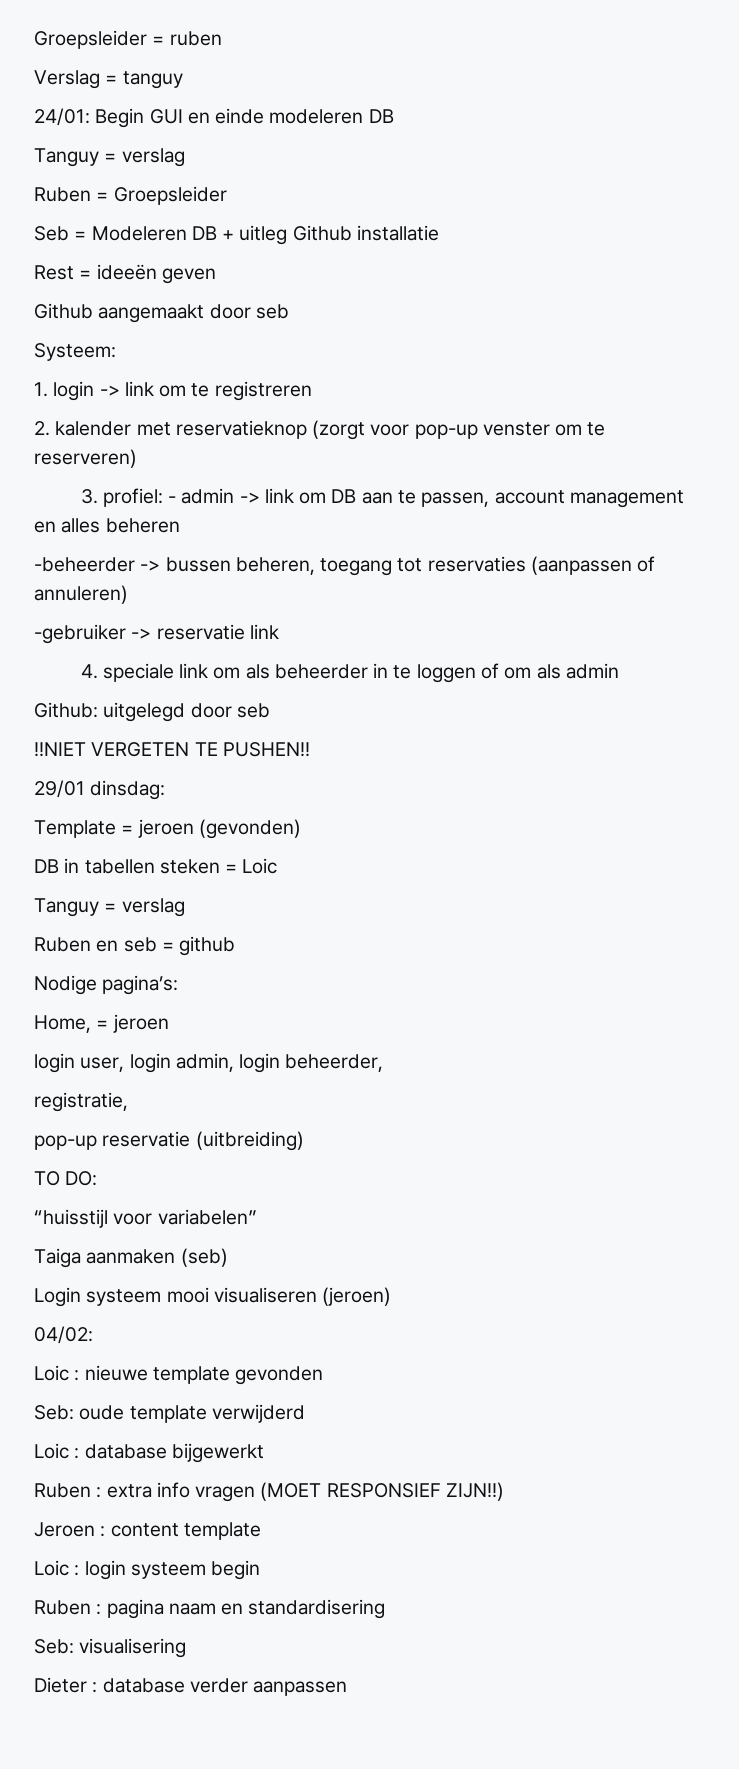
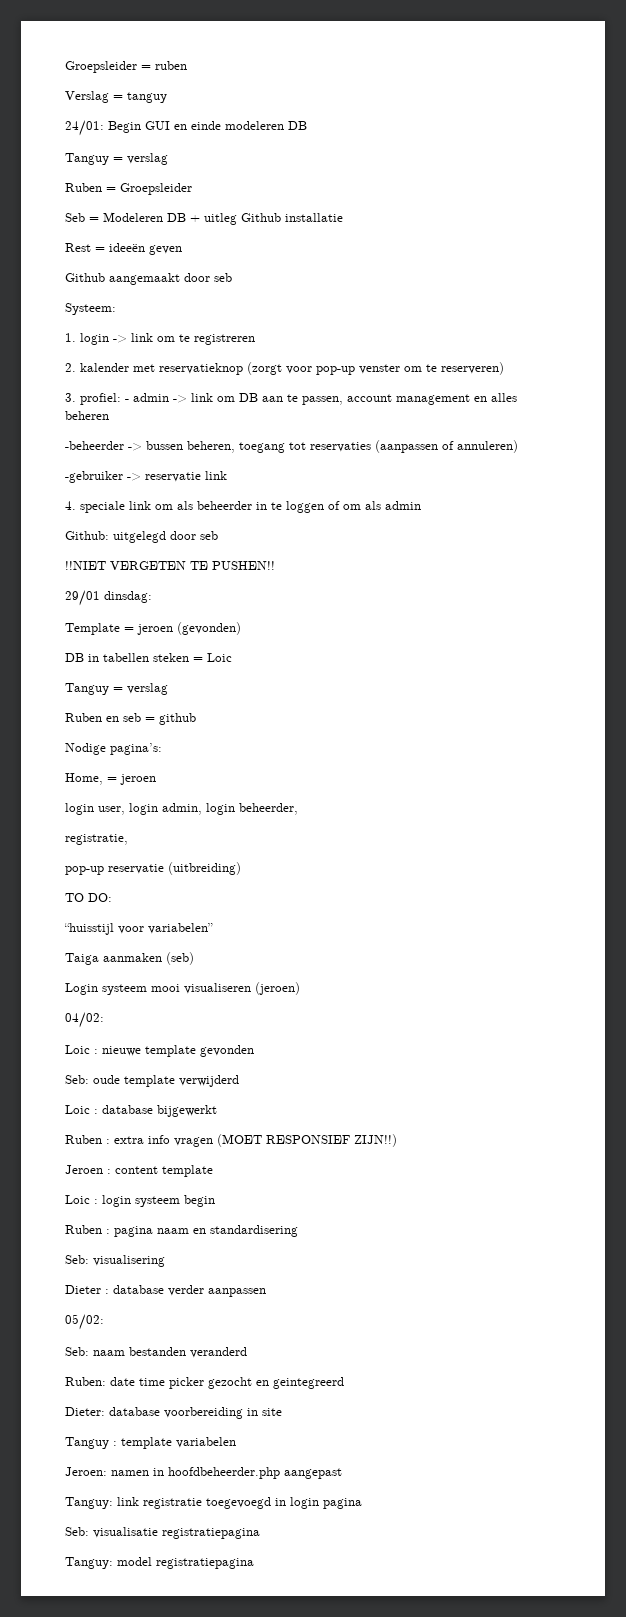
+ 05/02:
+ Seb: naam bestanden veranderd
+ Ruben: date time picker gezocht en geintegreerd
+ Dieter: database voorbereiding in site
+ Tanguy : template variabelen
+ Jeroen: namen in hoofdbeheerder.php aangepast
+ Tanguy: link registratie toegevoegd in login pagina
+ Seb: visualisatie registratiepagina
+ Tanguy: model registratiepagina

